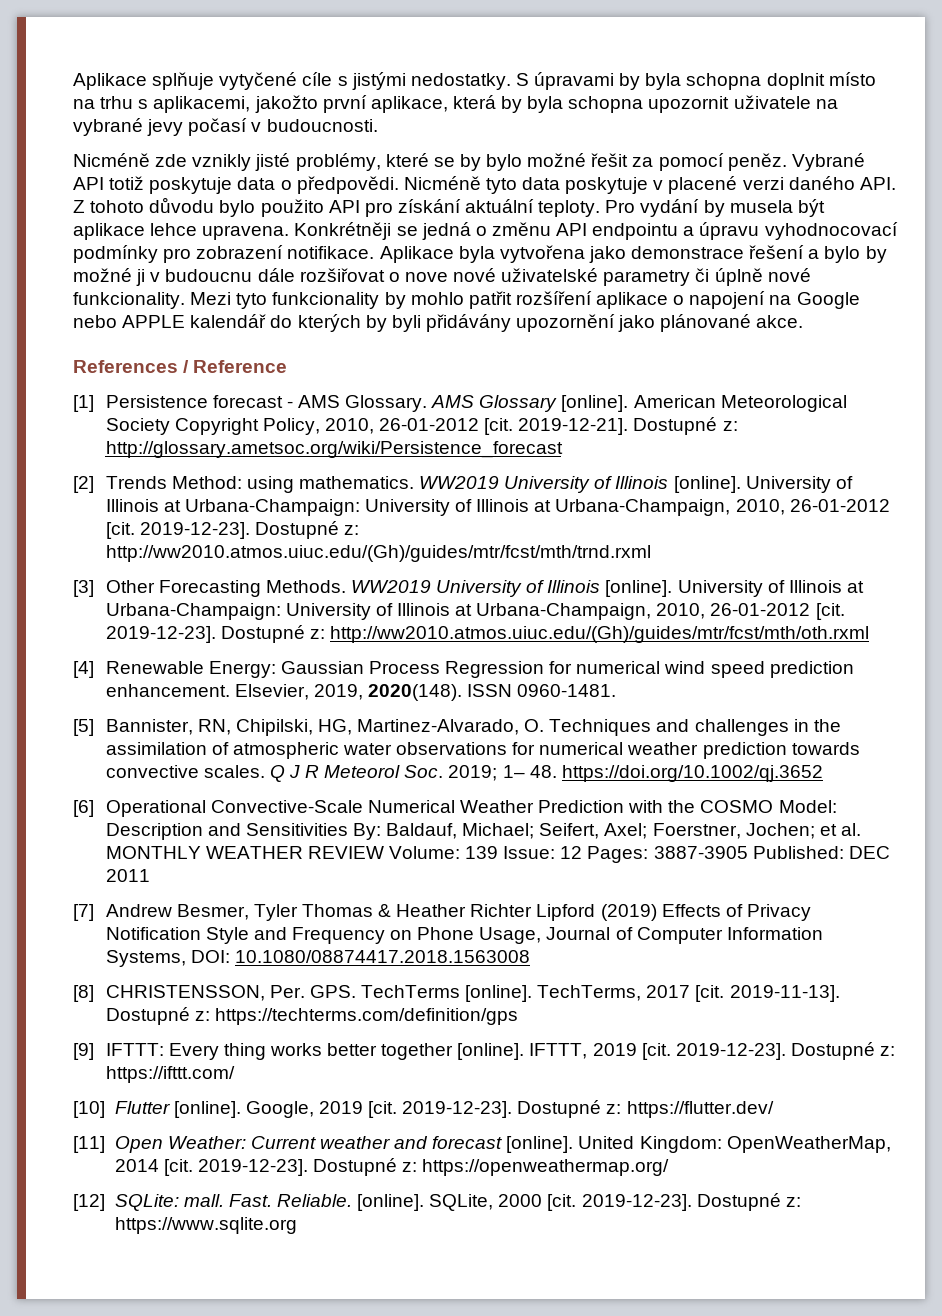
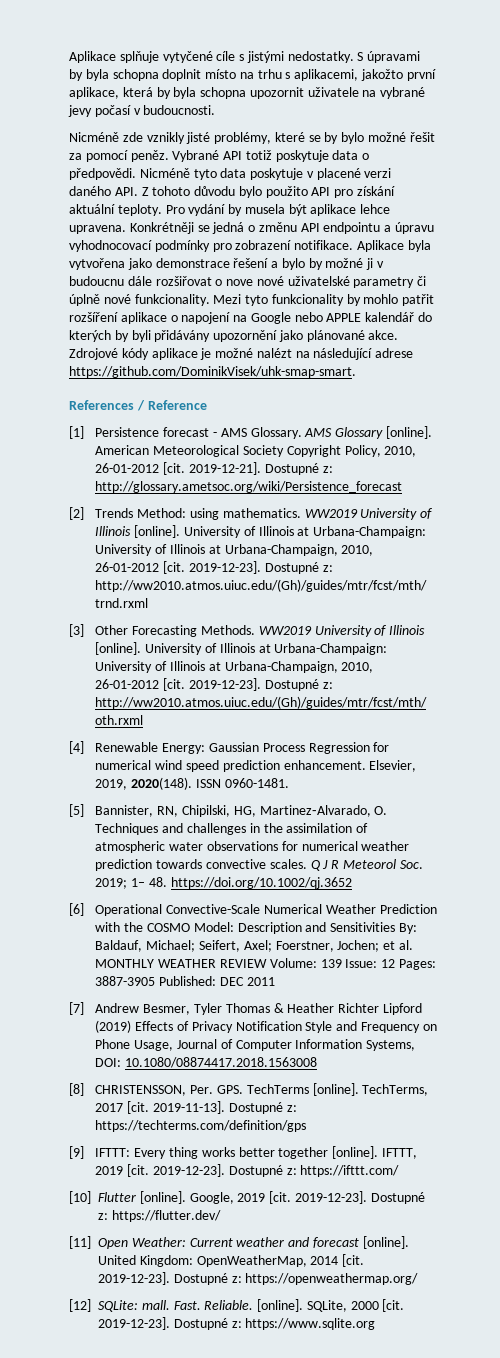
+ Zdrojové kódy aplikace je možné nalézt na následující adrese https://github.com/DominikVisek/uhk-smap-smart.

